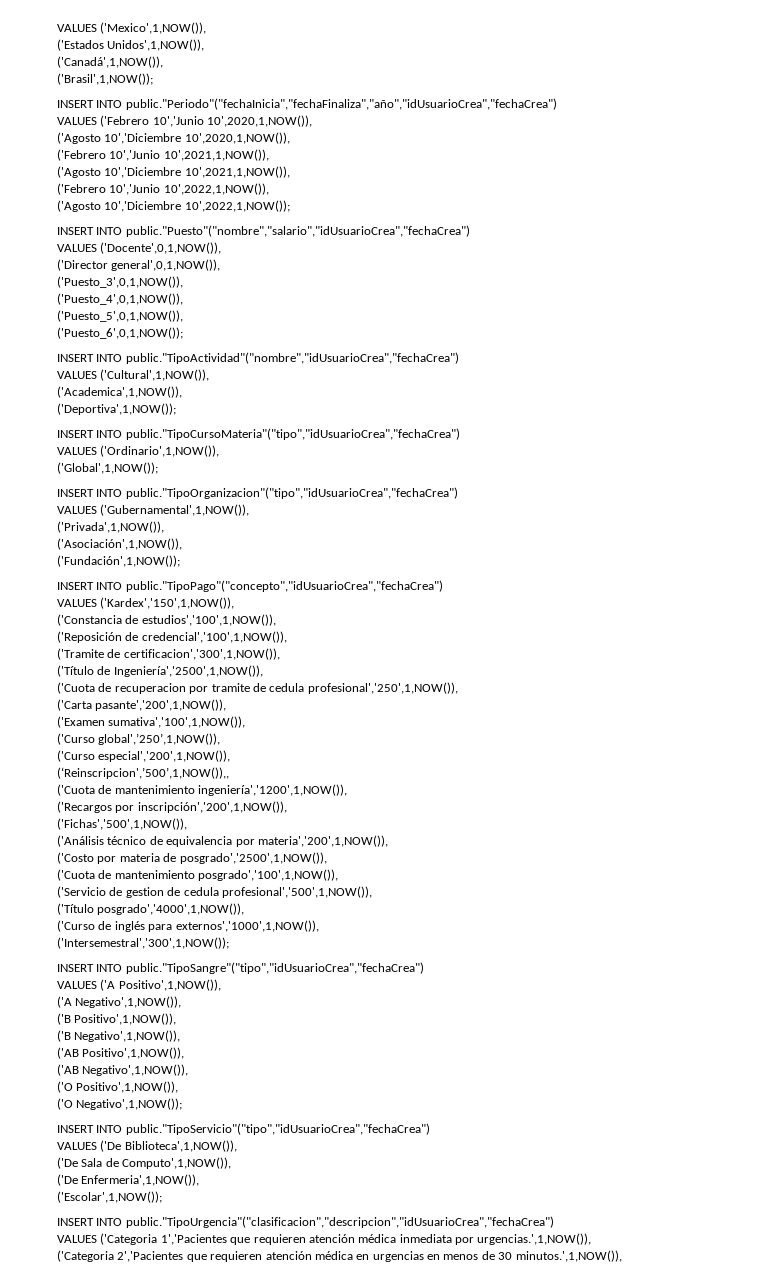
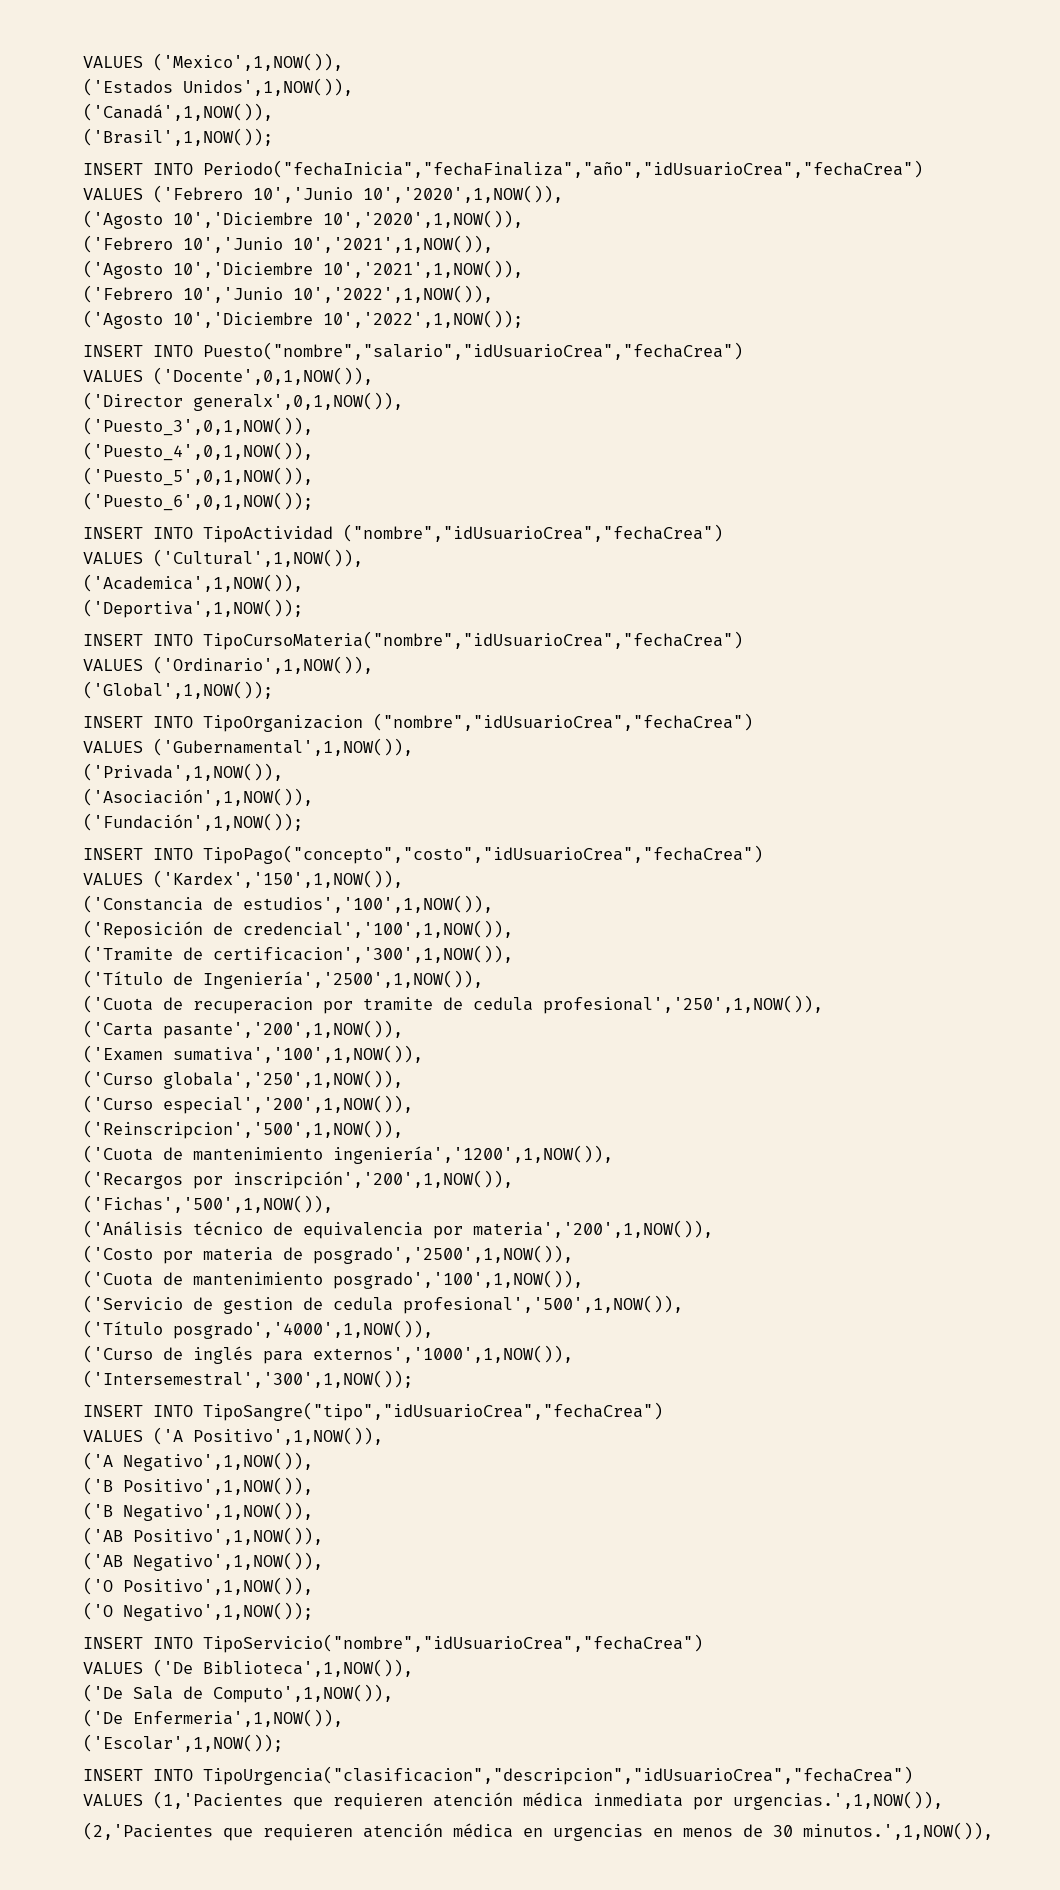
- INSERT INTO public."Periodo"("fechaInicia","fechaFinaliza","año","idUsuarioCrea","fechaCrea")
+ INSERT INTO Periodo("fechaInicia","fechaFinaliza","año","idUsuarioCrea","fechaCrea")
- VALUES ('Febrero 10','Junio 10',2020,1,NOW()),
- ('Agosto 10','Diciembre 10',2020,1,NOW()),
- ('Febrero 10','Junio 10',2021,1,NOW()),
- ('Agosto 10','Diciembre 10',2021,1,NOW()),
- ('Febrero 10','Junio 10',2022,1,NOW()),
- ('Agosto 10','Diciembre 10',2022,1,NOW());
- INSERT INTO public."Puesto"("nombre","salario","idUsuarioCrea","fechaCrea")
+ VALUES ('Febrero 10','Junio 10','2020',1,NOW()),
+ ('Agosto 10','Diciembre 10','2020',1,NOW()),
+ ('Febrero 10','Junio 10','2021',1,NOW()),
+ ('Agosto 10','Diciembre 10','2021',1,NOW()),
+ ('Febrero 10','Junio 10','2022',1,NOW()),
+ ('Agosto 10','Diciembre 10','2022',1,NOW());
+ INSERT INTO Puesto("nombre","salario","idUsuarioCrea","fechaCrea")
- ('Director general',0,1,NOW()),
+ ('Director generalx',0,1,NOW()),
- INSERT INTO public."TipoActividad"("nombre","idUsuarioCrea","fechaCrea")
+ INSERT INTO TipoActividad ("nombre","idUsuarioCrea","fechaCrea")
- INSERT INTO public."TipoCursoMateria"("tipo","idUsuarioCrea","fechaCrea")
+ INSERT INTO TipoCursoMateria("nombre","idUsuarioCrea","fechaCrea")
- INSERT INTO public."TipoOrganizacion"("tipo","idUsuarioCrea","fechaCrea")
+ INSERT INTO TipoOrganizacion ("nombre","idUsuarioCrea","fechaCrea")
- INSERT INTO public."TipoPago"("concepto","idUsuarioCrea","fechaCrea")
+ INSERT INTO TipoPago("concepto","costo","idUsuarioCrea","fechaCrea")
- ('Curso global',’250’,1,NOW()),
+ ('Curso globala','250',1,NOW()),
- (‘Reinscripcion',’500’,1,NOW()),,
+ ('Reinscripcion','500',1,NOW()),
- INSERT INTO public."TipoSangre"("tipo","idUsuarioCrea","fechaCrea")
+ INSERT INTO TipoSangre("tipo","idUsuarioCrea","fechaCrea")
- INSERT INTO public."TipoServicio"("tipo","idUsuarioCrea","fechaCrea")
+ INSERT INTO TipoServicio("nombre","idUsuarioCrea","fechaCrea")
- INSERT INTO public."TipoUrgencia"("clasificacion","descripcion","idUsuarioCrea","fechaCrea")
- VALUES ('Categoria 1','Pacientes que requieren atención médica inmediata por urgencias.',1,NOW()),
+ INSERT INTO TipoUrgencia("clasificacion","descripcion","idUsuarioCrea","fechaCrea")
+ VALUES (1,'Pacientes que requieren atención médica inmediata por urgencias.',1,NOW()),
- ('Categoria 2','Pacientes que requieren atención médica en urgencias en menos de 30 minutos.',1,NOW()),
+ (2,'Pacientes que requieren atención médica en urgencias en menos de 30 minutos.',1,NOW()),

